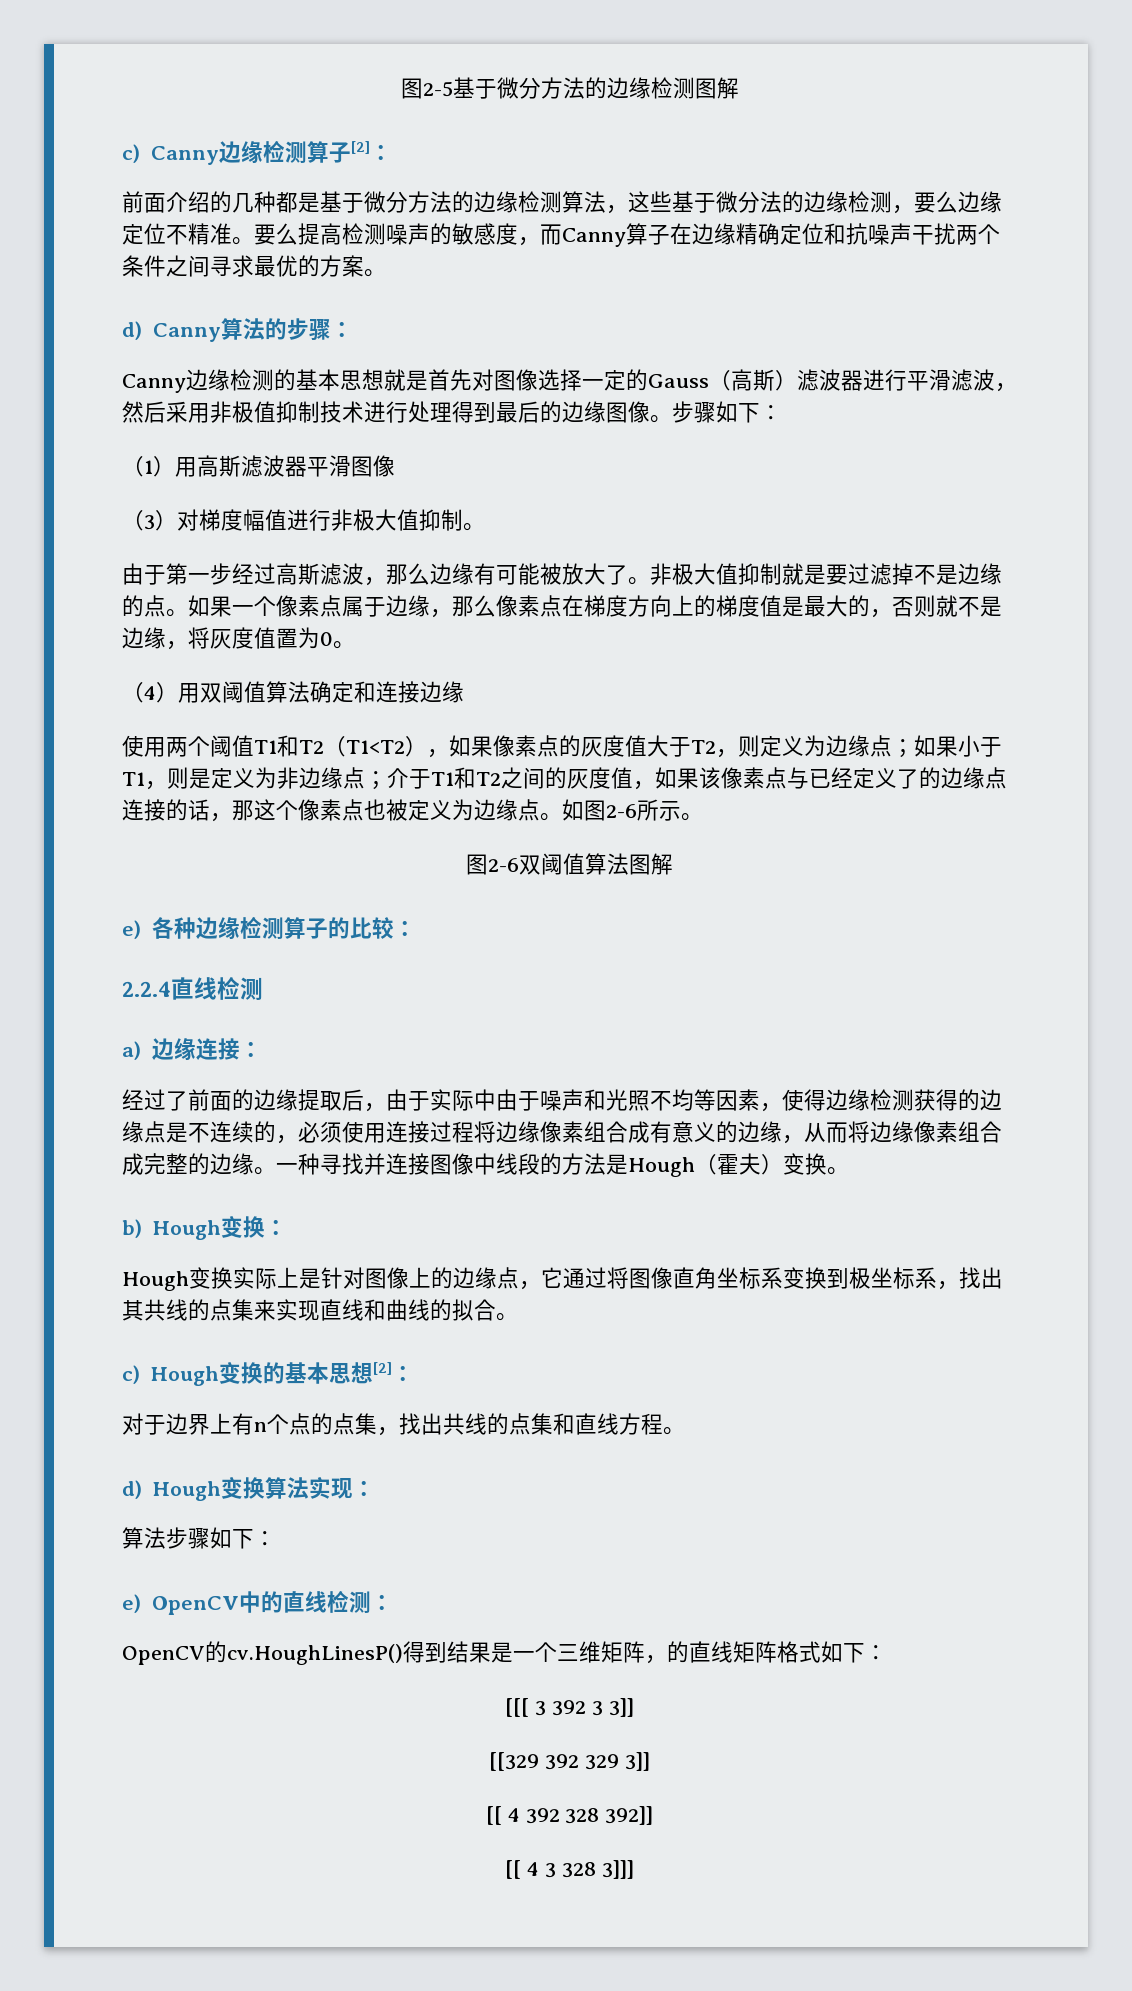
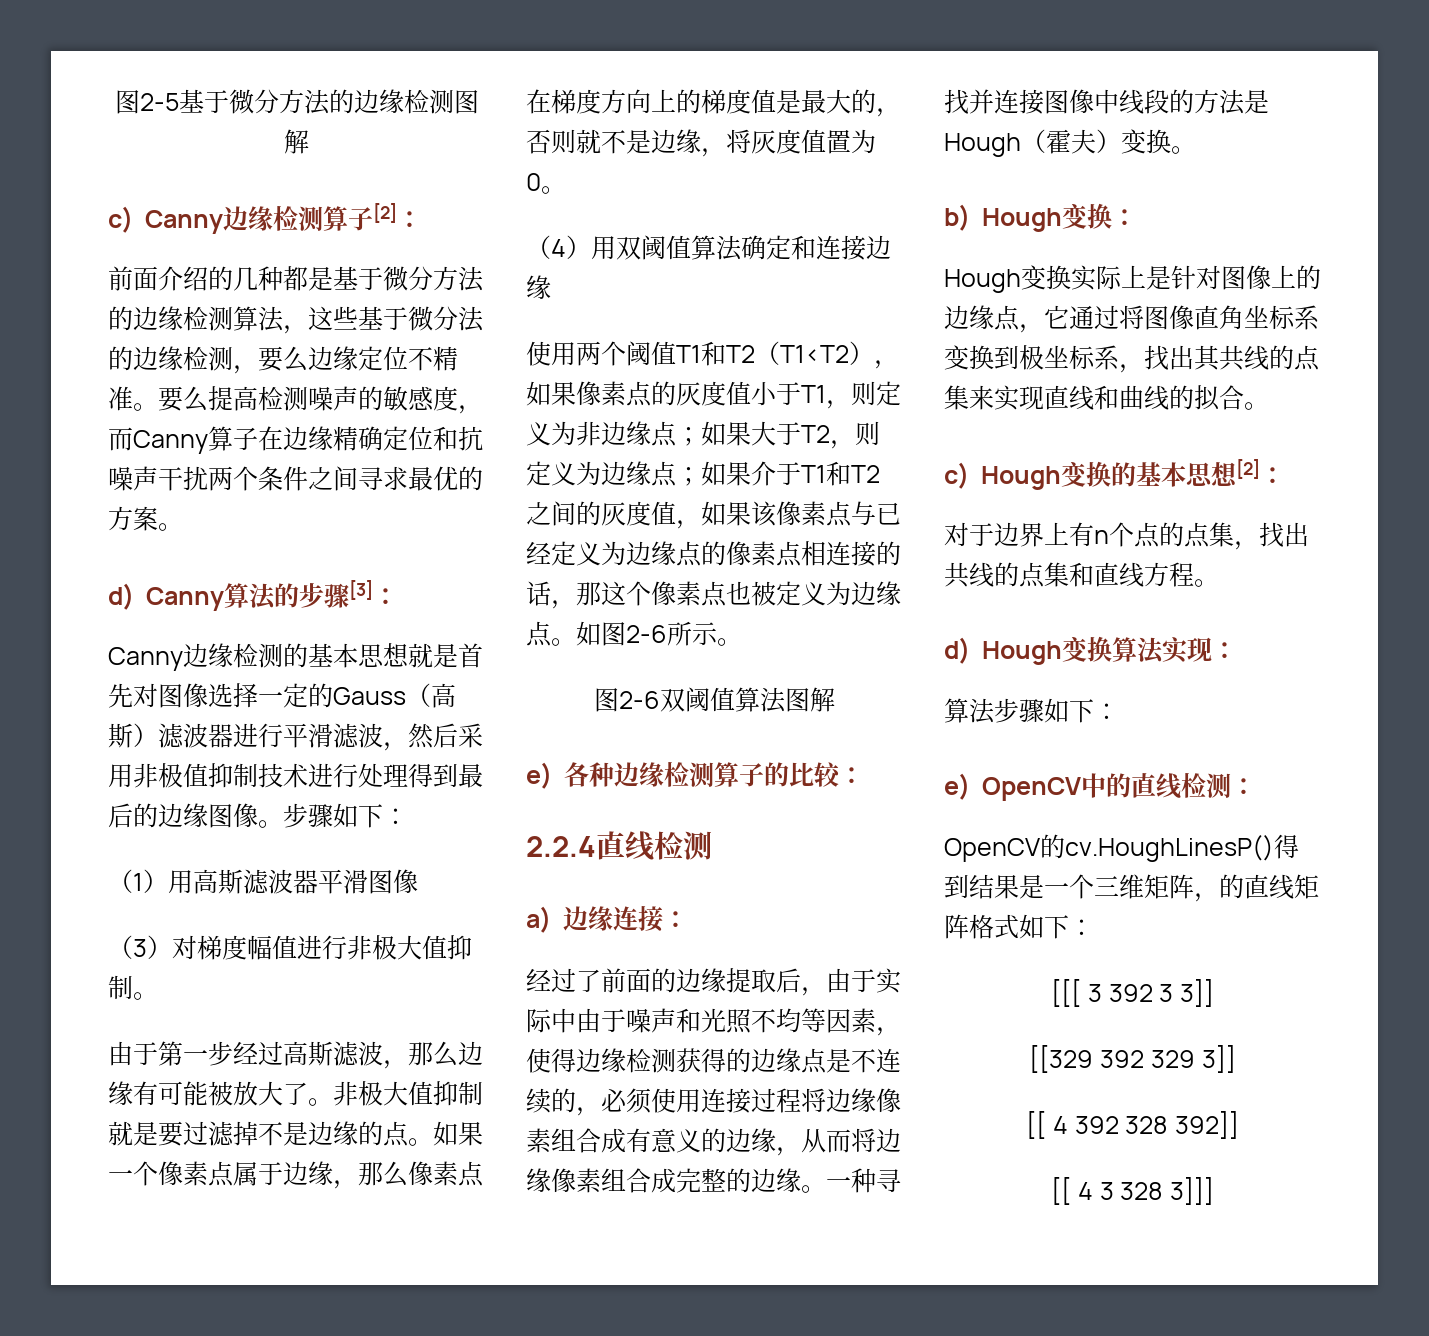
- d) Canny算法的步骤：
+ d) Canny算法的步骤[3]：
- 使用两个阈值T1和T2（T1<T2），如果像素点的灰度值大于T2，则定义为边缘点；如果小于T1，则是定义为非边缘点；介于T1和T2之间的灰度值，如果该像素点与已经定义了的边缘点连接的话，那这个像素点也被定义为边缘点。
+ 使用两个阈值T1和T2（T1<T2），如果像素点的灰度值小于T1，则定义为非边缘点；如果大于T2，则定义为边缘点；如果介于T1和T2之间的灰度值，如果该像素点与已经定义为边缘点的像素点相连接的话，那这个像素点也被定义为边缘点。

